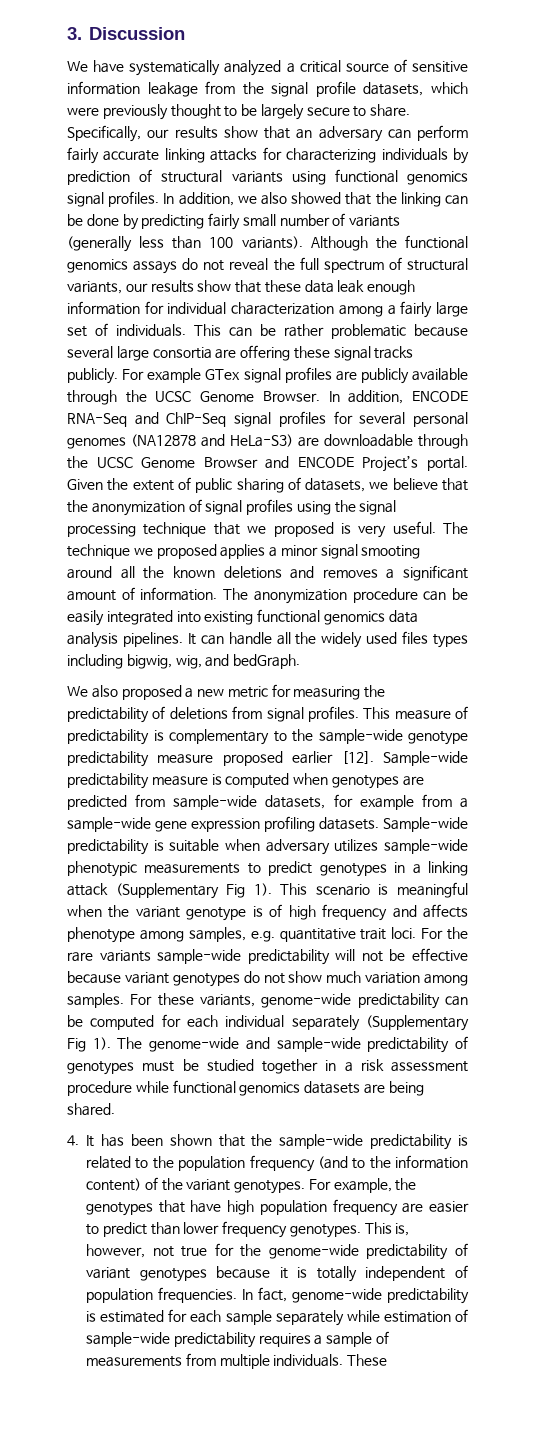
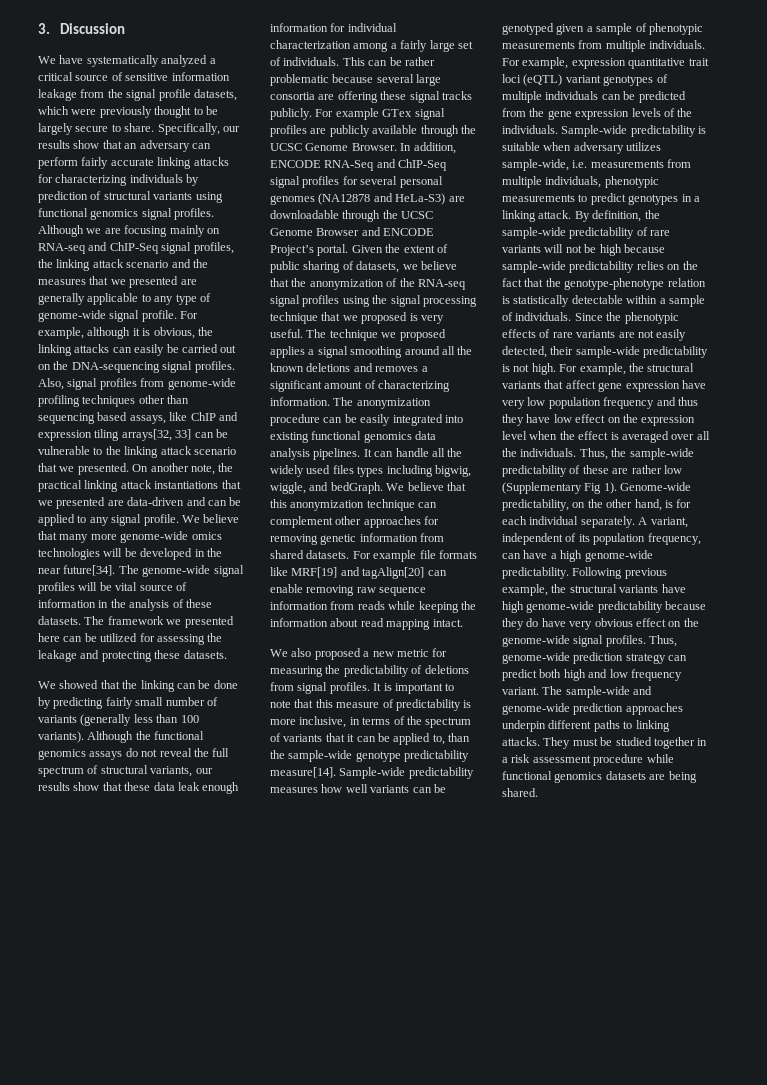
- In addition, we also showed that the linking can be done by predicting fairly small number of variants (generally less than 100 variants).
+ Although we are focusing mainly on RNA-seq and ChIP-Seq signal profiles, the linking attack scenario and the measures that we presented are generally applicable to any type of genome-wide signal profile. For example, although it is obvious, the linking attacks can easily be carried out on the DNA-sequencing signal profiles. Also, signal profiles from genome-wide profiling techniques other than sequencing based assays, like ChIP and expression tiling arrays[32, 33] can be vulnerable to the linking attack scenario that we presented. On another note, the practical linking attack instantiations that we presented are data-driven and can be applied to any signal profile. We believe that many more genome-wide omics technologies will be developed in the near future[34]. The genome-wide signal profiles will be vital source of information in the analysis of these datasets. The framework we presented here can be utilized for assessing the leakage and protecting these datasets.
+ We showed that the linking can be done by predicting fairly small number of variants (generally less than 100 variants).
- Given the extent of public sharing of datasets, we believe that the anonymization of signal profiles using the signal processing technique that we proposed is very useful.
+ Given the extent of public sharing of datasets, we believe that the anonymization of the RNA-seq signal profiles using the signal processing technique that we proposed is very useful.
- The technique we proposed applies a minor signal smooting around all the known deletions and removes a significant amount of information.
+ The technique we proposed applies a signal smoothing around all the known deletions and removes a significant amount of characterizing information.
- It can handle all the widely used files types including bigwig, wig, and bedGraph.
+ It can handle all the widely used files types including bigwig, wiggle, and bedGraph. We believe that this anonymization technique can complement other approaches for removing genetic information from shared datasets. For example file formats like MRF[19] and tagAlign[20] can enable removing raw sequence information from reads while keeping the information about read mapping intact.
- This measure of predictability is complementary to the sample-wide genotype predictability measure proposed earlier [12]. Sample-wide predictability measure is computed when genotypes are predicted from sample-wide datasets, for example from a sample-wide gene expression profiling datasets.
+ It is important to note that this measure of predictability is more inclusive, in terms of the spectrum of variants that it can be applied to, than the sample-wide genotype predictability measure[14]. Sample-wide predictability measures how well variants can be genotyped given a sample of phenotypic measurements from multiple individuals. For example, expression quantitative trait loci (eQTL) variant genotypes of multiple individuals can be predicted from the gene expression levels of the individuals.
- Sample-wide predictability is suitable when adversary utilizes sample-wide phenotypic measurements to predict genotypes in a linking attack (Supplementary Fig 1). This scenario is meaningful when the variant genotype is of high frequency and affects phenotype among samples, e.g. quantitative trait loci. For the rare variants sample-wide predictability will not be effective because variant genotypes do not show much variation among samples. For these variants, genome-wide predictability can be computed for each individual separately (Supplementary Fig 1). The genome-wide and sample-wide predictability of genotypes must be studied together in a risk assessment procedure while functional genomics datasets are being shared.
+ Sample-wide predictability is suitable when adversary utilizes sample-wide, i.e. measurements from multiple individuals, phenotypic measurements to predict genotypes in a linking attack. By definition, the sample-wide predictability of rare variants will not be high because sample-wide predictability relies on the fact that the genotype-phenotype relation is statistically detectable within a sample of individuals. Since the phenotypic effects of rare variants are not easily detected, their sample-wide predictability is not high. For example, the structural variants that affect gene expression have very low population frequency and thus they have low effect on the expression level when the effect is averaged over all the individuals. Thus, the sample-wide predictability of these are rather low (Supplementary Fig 1). Genome-wide predictability, on the other hand, is for each individual separately. A variant, independent of its population frequency, can have a high genome-wide predictability. Following previous example, the structural variants have high genome-wide predictability because they do have very obvious effect on the genome-wide signal profiles. Thus, genome-wide prediction strategy can predict both high and low frequency variant. The sample-wide and genome-wide prediction approaches underpin different paths to linking attacks. They must be studied together in a risk assessment procedure while functional genomics datasets are being shared.
- 4. It has been shown that the sample-wide predictability is related to the population frequency (and to the information content) of the variant genotypes. For example, the genotypes that have high population frequency are easier to predict than lower frequency genotypes. This is, however, not true for the genome-wide predictability of variant genotypes because it is totally independent of population frequencies. In fact, genome-wide predictability is estimated for each sample separately while estimation of sample-wide predictability requires a sample of measurements from multiple individuals. These

